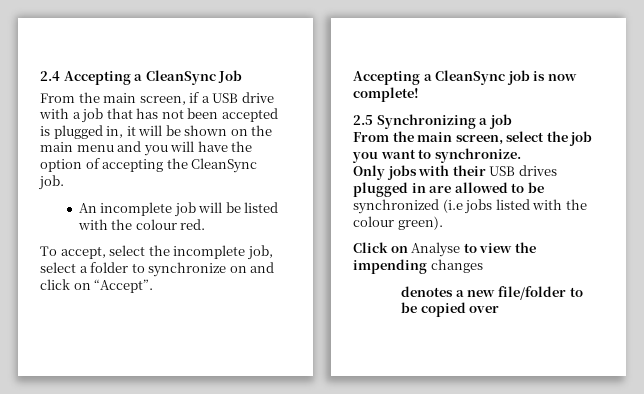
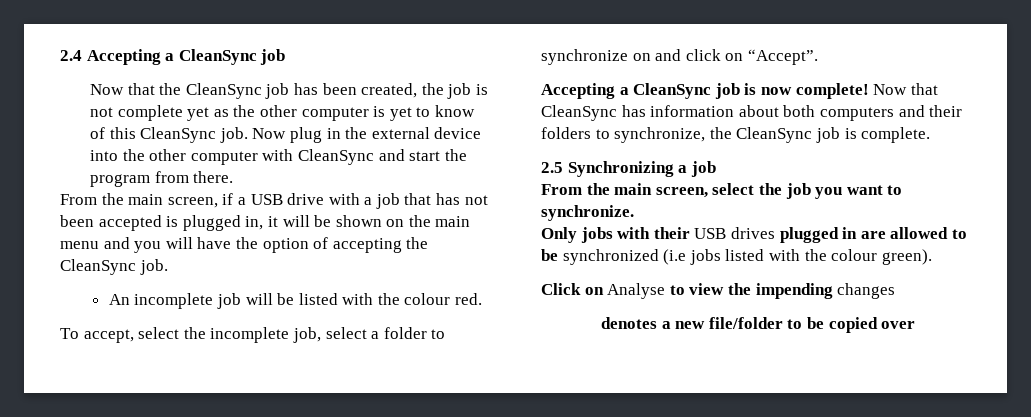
- 2.4 Accepting a CleanSync Job
+ 2.4 Accepting a CleanSync job
+ Now that the CleanSync job has been created, the job is not complete yet as the other computer is yet to know of this CleanSync job. Now plug in the external device into the other computer with CleanSync and start the program from there.
+ Now that CleanSync has information about both computers and their folders to synchronize, the CleanSync job is complete.

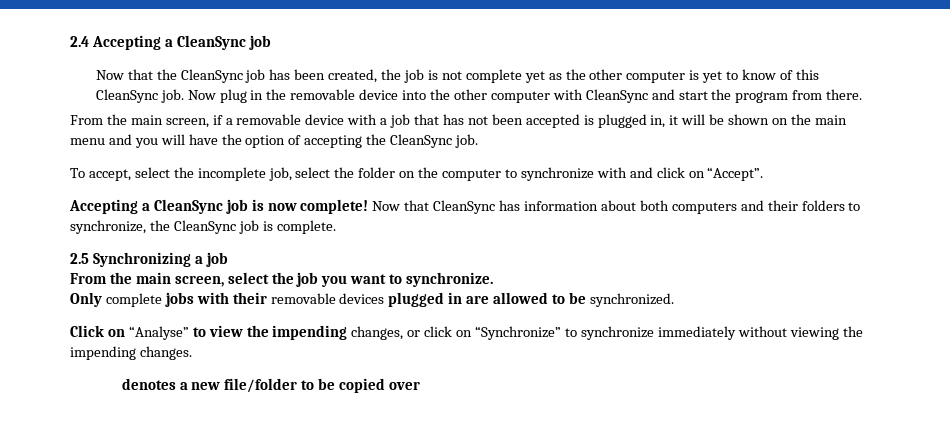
- Now plug in the external device into the other computer with CleanSync and start the program from there.
+ Now plug in the removable device into the other computer with CleanSync and start the program from there.
- From the main screen, if a USB drive with a job that has not been accepted is plugged in, it will be shown on the main menu and you will have the option of accepting the CleanSync job.
+ From the main screen, if a removable device with a job that has not been accepted is plugged in, it will be shown on the main menu and you will have the option of accepting the CleanSync job.
- An incomplete job will be listed with the colour red.
- To accept, select the incomplete job, select a folder to synchronize on and click on “Accept”.
+ To accept, select the incomplete job, select the folder on the computer to synchronize with and click on “Accept”.
- Only jobs with their USB drives plugged in are allowed to be synchronized (i.e jobs listed with the colour green).
+ Only complete jobs with their removable devices plugged in are allowed to be synchronized.
- Click on Analyse to view the impending changes
+ Click on “Analyse” to view the impending changes, or click on “Synchronize” to synchronize immediately without viewing the impending changes.

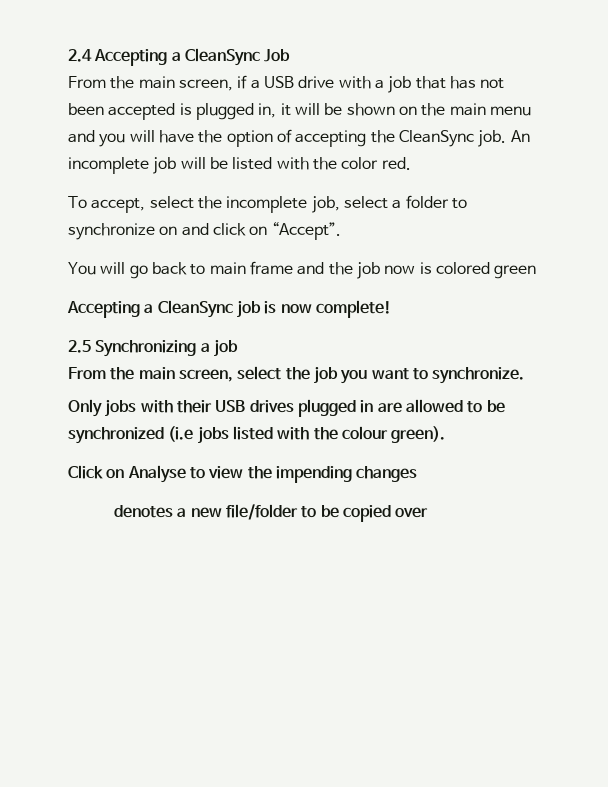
- 2.4 Accepting a CleanSync job
- Now that the CleanSync job has been created, the job is not complete yet as the other computer is yet to know of this CleanSync job. Now plug in the removable device into the other computer with CleanSync and start the program from there.
+ 2.4 Accepting a CleanSync Job
- From the main screen, if a removable device with a job that has not been accepted is plugged in, it will be shown on the main menu and you will have the option of accepting the CleanSync job.
+ From the main screen, if a USB drive with a job that has not been accepted is plugged in, it will be shown on the main menu and you will have the option of accepting the CleanSync job. An incomplete job will be listed with the color red.
- To accept, select the incomplete job, select the folder on the computer to synchronize with and click on “Accept”.
+ To accept, select the incomplete job, select a folder to synchronize on and click on “Accept”.
+ You will go back to main frame and the job now is colored green
- Now that CleanSync has information about both computers and their folders to synchronize, the CleanSync job is complete.
- Only complete jobs with their removable devices plugged in are allowed to be synchronized.
+ Only jobs with their USB drives plugged in are allowed to be synchronized (i.e jobs listed with the colour green).
- Click on “Analyse” to view the impending changes, or click on “Synchronize” to synchronize immediately without viewing the impending changes.
+ Click on Analyse to view the impending changes

